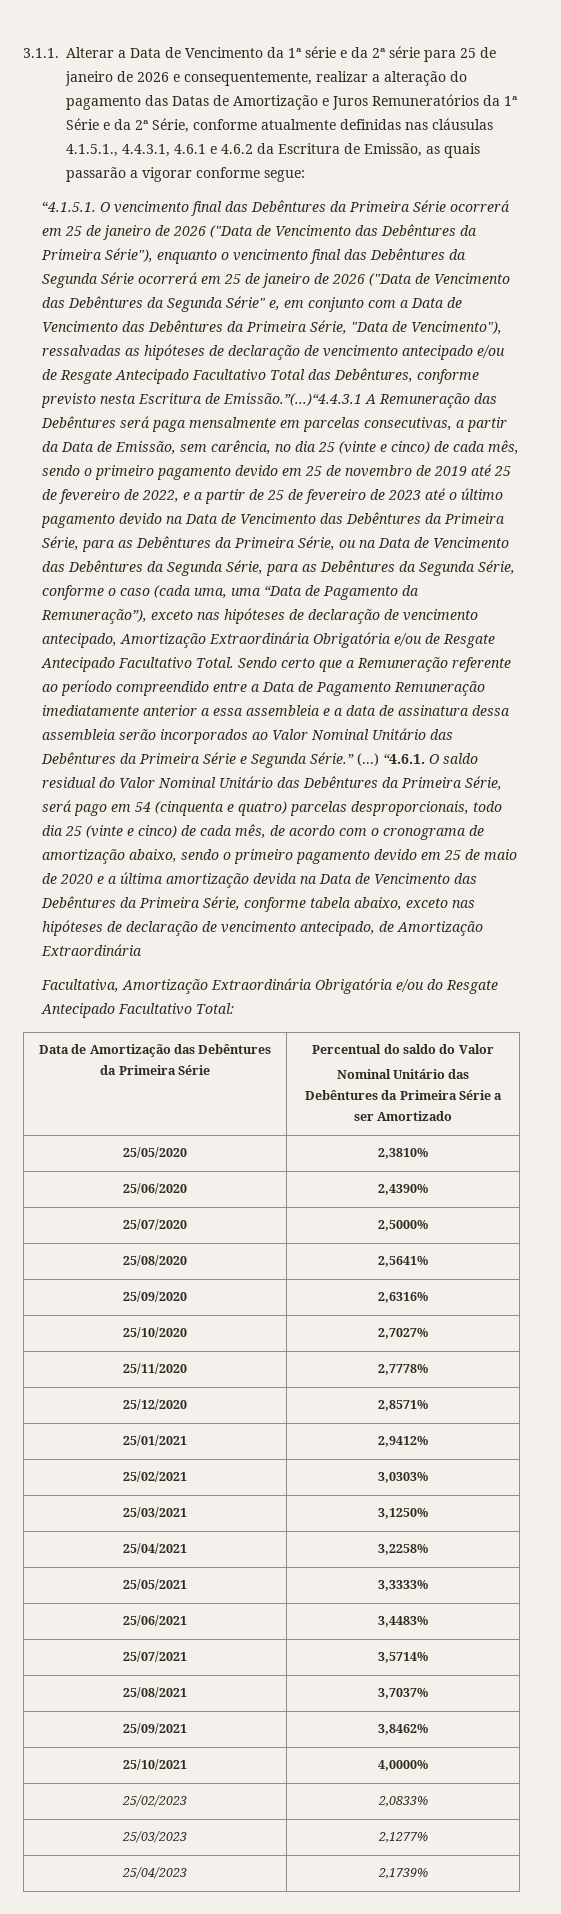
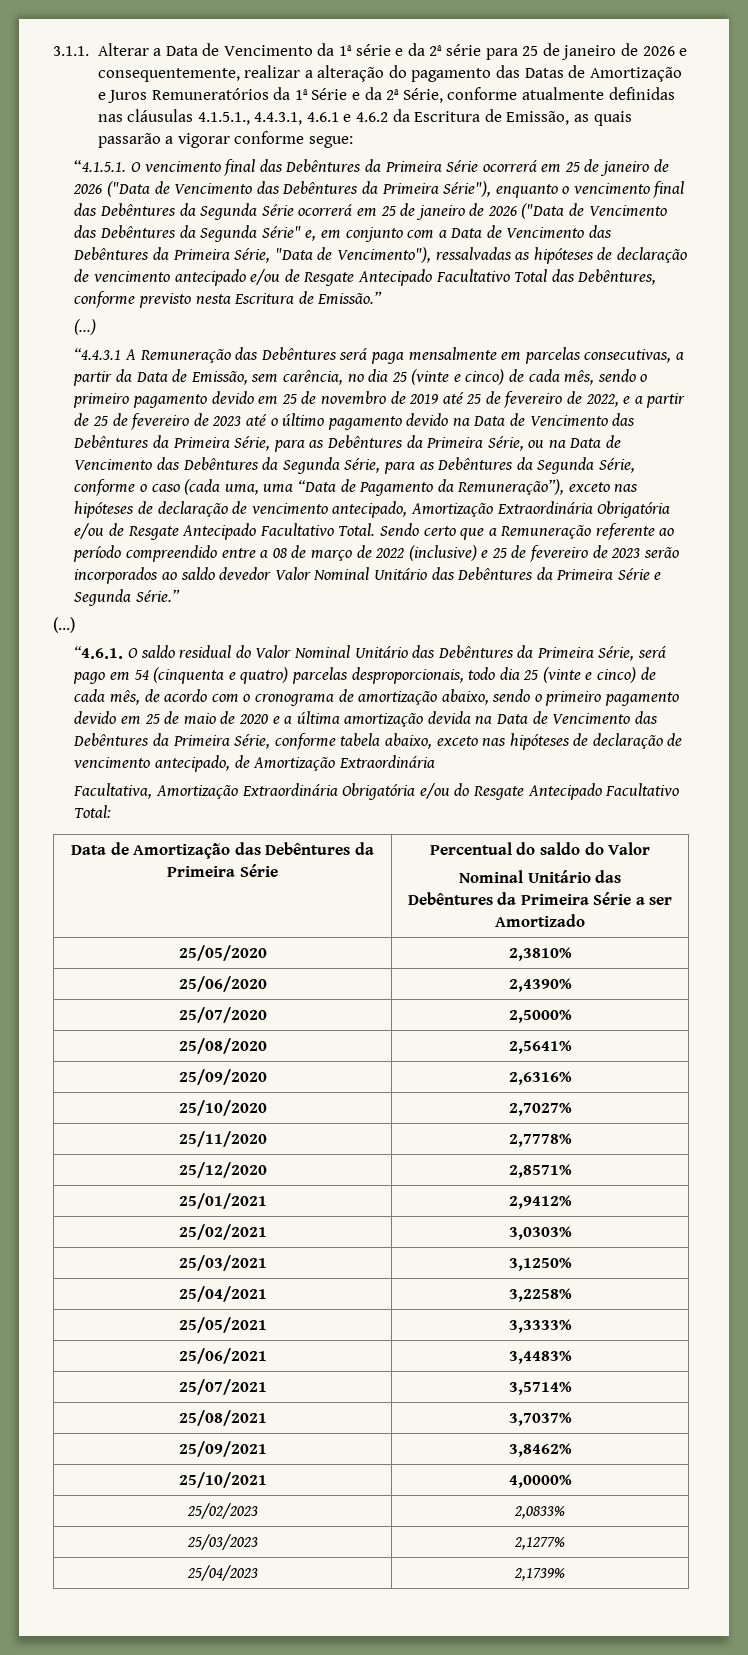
- “4.1.5.1. O vencimento final das Debêntures da Primeira Série ocorrerá em 25 de janeiro de 2026 ("Data de Vencimento das Debêntures da Primeira Série"), enquanto o vencimento final das Debêntures da Segunda Série ocorrerá em 25 de janeiro de 2026 ("Data de Vencimento das Debêntures da Segunda Série" e, em conjunto com a Data de Vencimento das Debêntures da Primeira Série, "Data de Vencimento"), ressalvadas as hipóteses de declaração de vencimento antecipado e/ou de Resgate Antecipado Facultativo Total das Debêntures, conforme previsto nesta Escritura de Emissão.”(...)“4.4.3.1 A Remuneração das Debêntures será paga mensalmente em parcelas consecutivas, a partir da Data de Emissão, sem carência, no dia 25 (vinte e cinco) de cada mês, sendo o primeiro pagamento devido em 25 de novembro de 2019 até 25 de fevereiro de 2022, e a partir de 25 de fevereiro de 2023 até o último pagamento devido na Data de Vencimento das Debêntures da Primeira Série, para as Debêntures da Primeira Série, ou na Data de Vencimento das Debêntures da Segunda Série, para as Debêntures da Segunda Série, conforme o caso (cada uma, uma “Data de Pagamento da Remuneração”), exceto nas hipóteses de declaração de vencimento antecipado, Amortização Extraordinária Obrigatória e/ou de Resgate Antecipado Facultativo Total.
+ “4.1.5.1. O vencimento final das Debêntures da Primeira Série ocorrerá em 25 de janeiro de 2026 ("Data de Vencimento das Debêntures da Primeira Série"), enquanto o vencimento final das Debêntures da Segunda Série ocorrerá em 25 de janeiro de 2026 ("Data de Vencimento das Debêntures da Segunda Série" e, em conjunto com a Data de Vencimento das Debêntures da Primeira Série, "Data de Vencimento"), ressalvadas as hipóteses de declaração de vencimento antecipado e/ou de Resgate Antecipado Facultativo Total das Debêntures, conforme previsto nesta Escritura de Emissão.”
+ (...)
+ “4.4.3.1 A Remuneração das Debêntures será paga mensalmente em parcelas consecutivas, a partir da Data de Emissão, sem carência, no dia 25 (vinte e cinco) de cada mês, sendo o primeiro pagamento devido em 25 de novembro de 2019 até 25 de fevereiro de 2022, e a partir de 25 de fevereiro de 2023 até o último pagamento devido na Data de Vencimento das Debêntures da Primeira Série, para as Debêntures da Primeira Série, ou na Data de Vencimento das Debêntures da Segunda Série, para as Debêntures da Segunda Série, conforme o caso (cada uma, uma “Data de Pagamento da Remuneração”), exceto nas hipóteses de declaração de vencimento antecipado, Amortização Extraordinária Obrigatória e/ou de Resgate Antecipado Facultativo Total.
- Sendo certo que a Remuneração referente ao período compreendido entre a Data de Pagamento Remuneração imediatamente anterior a essa assembleia e a data de assinatura dessa assembleia serão incorporados ao Valor Nominal Unitário das Debêntures da Primeira Série e Segunda Série.” (...) “4.6.1. O saldo residual do Valor Nominal Unitário das Debêntures da Primeira Série, será pago em 54 (cinquenta e quatro) parcelas desproporcionais, todo dia 25 (vinte e cinco) de cada mês, de acordo com o cronograma de amortização abaixo, sendo o primeiro pagamento devido em 25 de maio de 2020 e a última amortização devida na Data de Vencimento das Debêntures da Primeira Série, conforme tabela abaixo, exceto nas hipóteses de declaração de vencimento antecipado, de Amortização Extraordinária
+ Sendo certo que a Remuneração referente ao período compreendido entre a 08 de março de 2022 (inclusive) e 25 de fevereiro de 2023 serão incorporados ao saldo devedor Valor Nominal Unitário das Debêntures da Primeira Série e Segunda Série.”
+ (...)
+ “4.6.1. O saldo residual do Valor Nominal Unitário das Debêntures da Primeira Série, será pago em 54 (cinquenta e quatro) parcelas desproporcionais, todo dia 25 (vinte e cinco) de cada mês, de acordo com o cronograma de amortização abaixo, sendo o primeiro pagamento devido em 25 de maio de 2020 e a última amortização devida na Data de Vencimento das Debêntures da Primeira Série, conforme tabela abaixo, exceto nas hipóteses de declaração de vencimento antecipado, de Amortização Extraordinária

